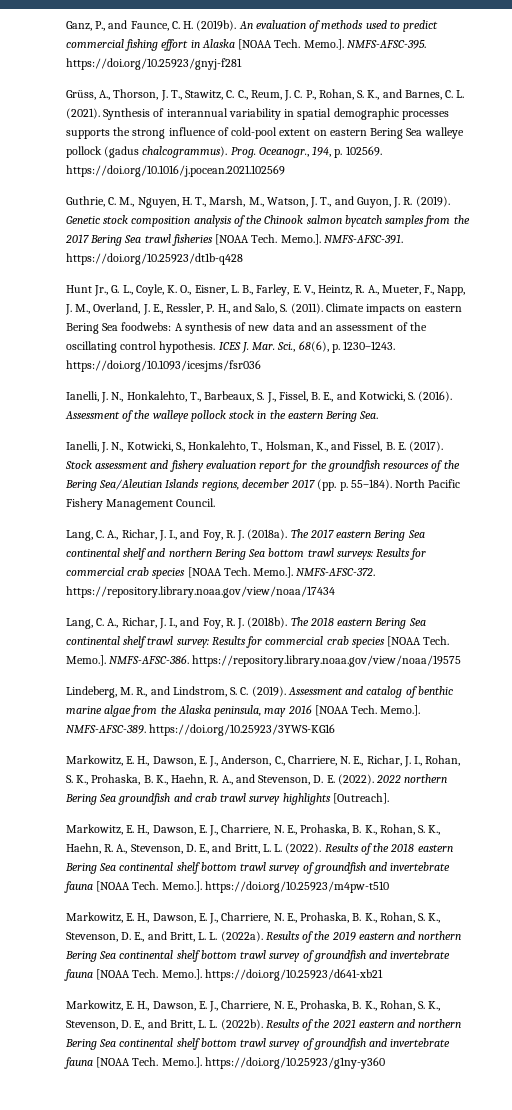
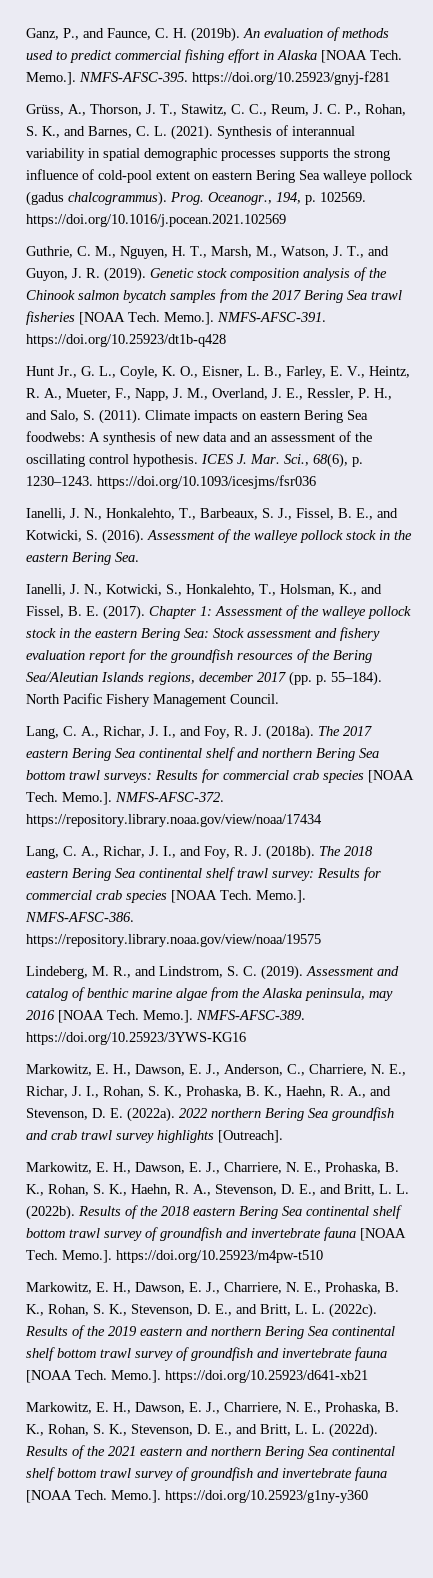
- Stock assessment and fishery evaluation report for the groundfish resources of the Bering Sea/Aleutian Islands regions, december 2017 (pp. p. 55–184).
+ Chapter 1: Assessment of the walleye pollock stock in the eastern Bering Sea: Stock assessment and fishery evaluation report for the groundfish resources of the Bering Sea/Aleutian Islands regions, december 2017 (pp. p. 55–184).
- Markowitz, E. H., Dawson, E. J., Anderson, C., Charriere, N. E., Richar, J. I., Rohan, S. K., Prohaska, B. K., Haehn, R. A., and Stevenson, D. E. (2022).
+ Markowitz, E. H., Dawson, E. J., Anderson, C., Charriere, N. E., Richar, J. I., Rohan, S. K., Prohaska, B. K., Haehn, R. A., and Stevenson, D. E. (2022a).
- Markowitz, E. H., Dawson, E. J., Charriere, N. E., Prohaska, B. K., Rohan, S. K., Haehn, R. A., Stevenson, D. E., and Britt, L. L. (2022).
+ Markowitz, E. H., Dawson, E. J., Charriere, N. E., Prohaska, B. K., Rohan, S. K., Haehn, R. A., Stevenson, D. E., and Britt, L. L. (2022b).
- Markowitz, E. H., Dawson, E. J., Charriere, N. E., Prohaska, B. K., Rohan, S. K., Stevenson, D. E., and Britt, L. L. (2022a).
+ Markowitz, E. H., Dawson, E. J., Charriere, N. E., Prohaska, B. K., Rohan, S. K., Stevenson, D. E., and Britt, L. L. (2022c).
- Markowitz, E. H., Dawson, E. J., Charriere, N. E., Prohaska, B. K., Rohan, S. K., Stevenson, D. E., and Britt, L. L. (2022b).
+ Markowitz, E. H., Dawson, E. J., Charriere, N. E., Prohaska, B. K., Rohan, S. K., Stevenson, D. E., and Britt, L. L. (2022d).

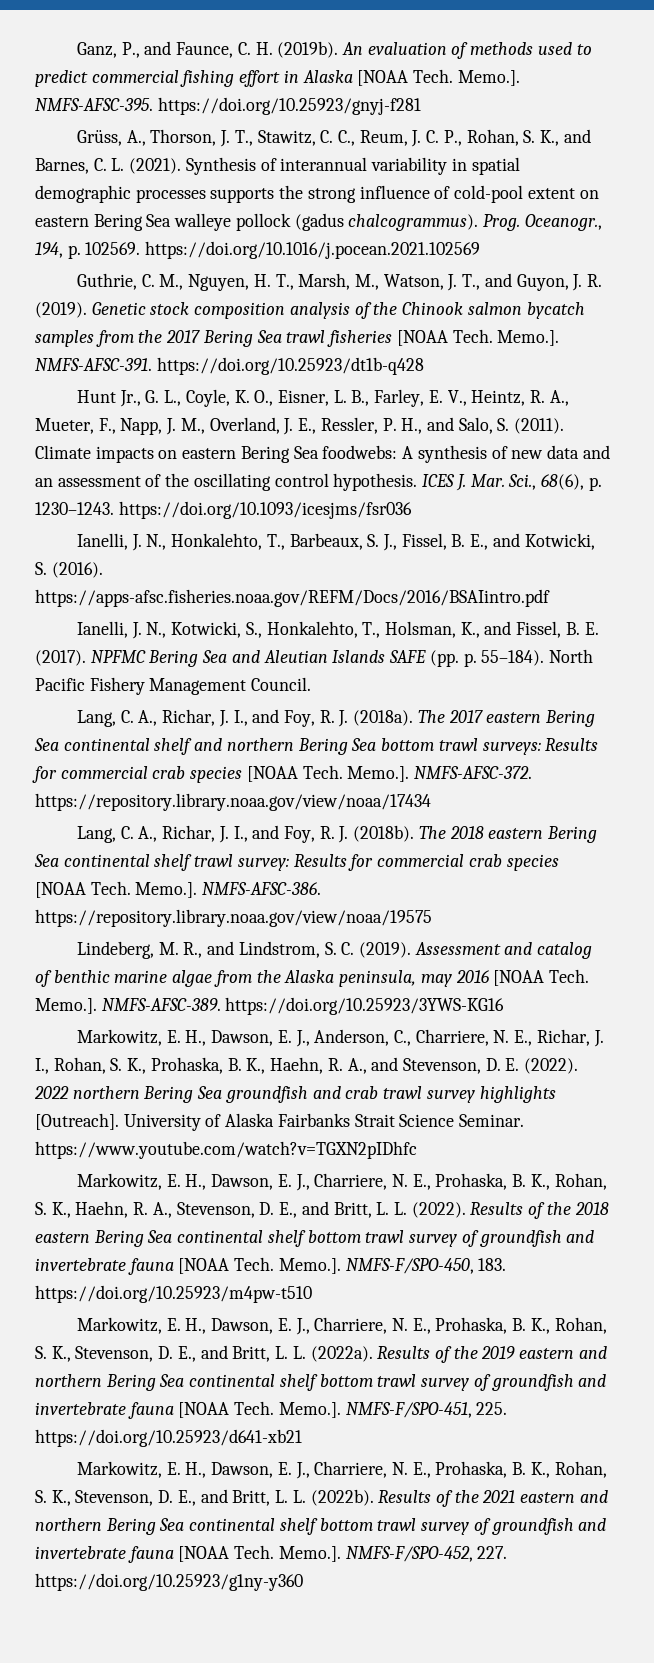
- Ianelli, J. N., Honkalehto, T., Barbeaux, S. J., Fissel, B. E., and Kotwicki, S. (2016). Assessment of the walleye pollock stock in the eastern Bering Sea.
+ Ianelli, J. N., Honkalehto, T., Barbeaux, S. J., Fissel, B. E., and Kotwicki, S. (2016). https://apps-afsc.fisheries.noaa.gov/REFM/Docs/2016/BSAIintro.pdf
- Chapter 1: Assessment of the walleye pollock stock in the eastern Bering Sea: Stock assessment and fishery evaluation report for the groundfish resources of the Bering Sea/Aleutian Islands regions, december 2017 (pp. p. 55–184).
+ NPFMC Bering Sea and Aleutian Islands SAFE (pp. p. 55–184).
- Markowitz, E. H., Dawson, E. J., Anderson, C., Charriere, N. E., Richar, J. I., Rohan, S. K., Prohaska, B. K., Haehn, R. A., and Stevenson, D. E. (2022a).
+ Markowitz, E. H., Dawson, E. J., Anderson, C., Charriere, N. E., Richar, J. I., Rohan, S. K., Prohaska, B. K., Haehn, R. A., and Stevenson, D. E. (2022).
+ University of Alaska Fairbanks Strait Science Seminar. https://www.youtube.com/watch?v=TGXN2pIDhfc
- Markowitz, E. H., Dawson, E. J., Charriere, N. E., Prohaska, B. K., Rohan, S. K., Haehn, R. A., Stevenson, D. E., and Britt, L. L. (2022b).
+ Markowitz, E. H., Dawson, E. J., Charriere, N. E., Prohaska, B. K., Rohan, S. K., Haehn, R. A., Stevenson, D. E., and Britt, L. L. (2022).
- Memo.]. https://doi.org/10.25923/m4pw-t510
+ Memo.]. NMFS-F/SPO-450, 183. https://doi.org/10.25923/m4pw-t510
- Markowitz, E. H., Dawson, E. J., Charriere, N. E., Prohaska, B. K., Rohan, S. K., Stevenson, D. E., and Britt, L. L. (2022c).
+ Markowitz, E. H., Dawson, E. J., Charriere, N. E., Prohaska, B. K., Rohan, S. K., Stevenson, D. E., and Britt, L. L. (2022a).
- Memo.]. https://doi.org/10.25923/d641-xb21
+ Memo.]. NMFS-F/SPO-451, 225. https://doi.org/10.25923/d641-xb21
- Markowitz, E. H., Dawson, E. J., Charriere, N. E., Prohaska, B. K., Rohan, S. K., Stevenson, D. E., and Britt, L. L. (2022d).
+ Markowitz, E. H., Dawson, E. J., Charriere, N. E., Prohaska, B. K., Rohan, S. K., Stevenson, D. E., and Britt, L. L. (2022b).
- Memo.]. https://doi.org/10.25923/g1ny-y360
+ Memo.]. NMFS-F/SPO-452, 227. https://doi.org/10.25923/g1ny-y360

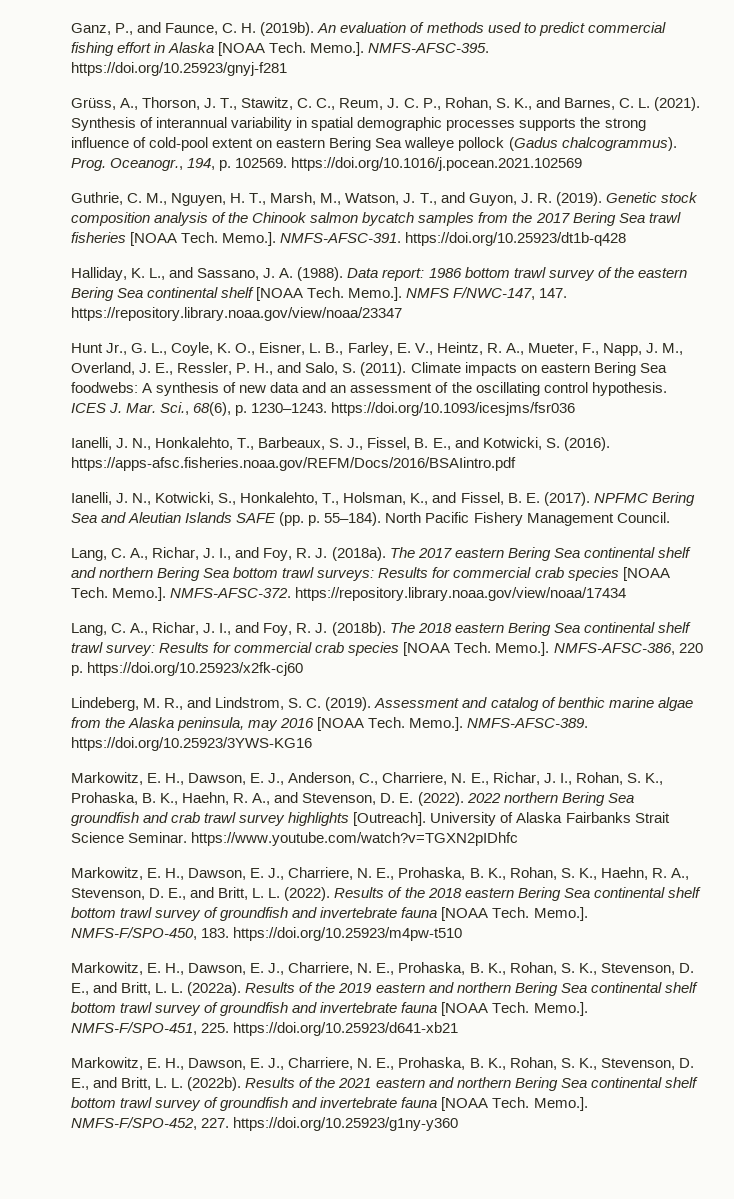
- Synthesis of interannual variability in spatial demographic processes supports the strong influence of cold-pool extent on eastern Bering Sea walleye pollock (gadus chalcogrammus).
+ Synthesis of interannual variability in spatial demographic processes supports the strong influence of cold-pool extent on eastern Bering Sea walleye pollock (Gadus chalcogrammus).
+ Halliday, K. L., and Sassano, J. A. (1988). Data report: 1986 bottom trawl survey of the eastern Bering Sea continental shelf [NOAA Tech. Memo.]. NMFS F/NWC-147, 147. https://repository.library.noaa.gov/view/noaa/23347
- Memo.]. NMFS-AFSC-386. https://repository.library.noaa.gov/view/noaa/19575
+ Memo.]. NMFS-AFSC-386, 220 p. https://doi.org/10.25923/x2fk-cj60

